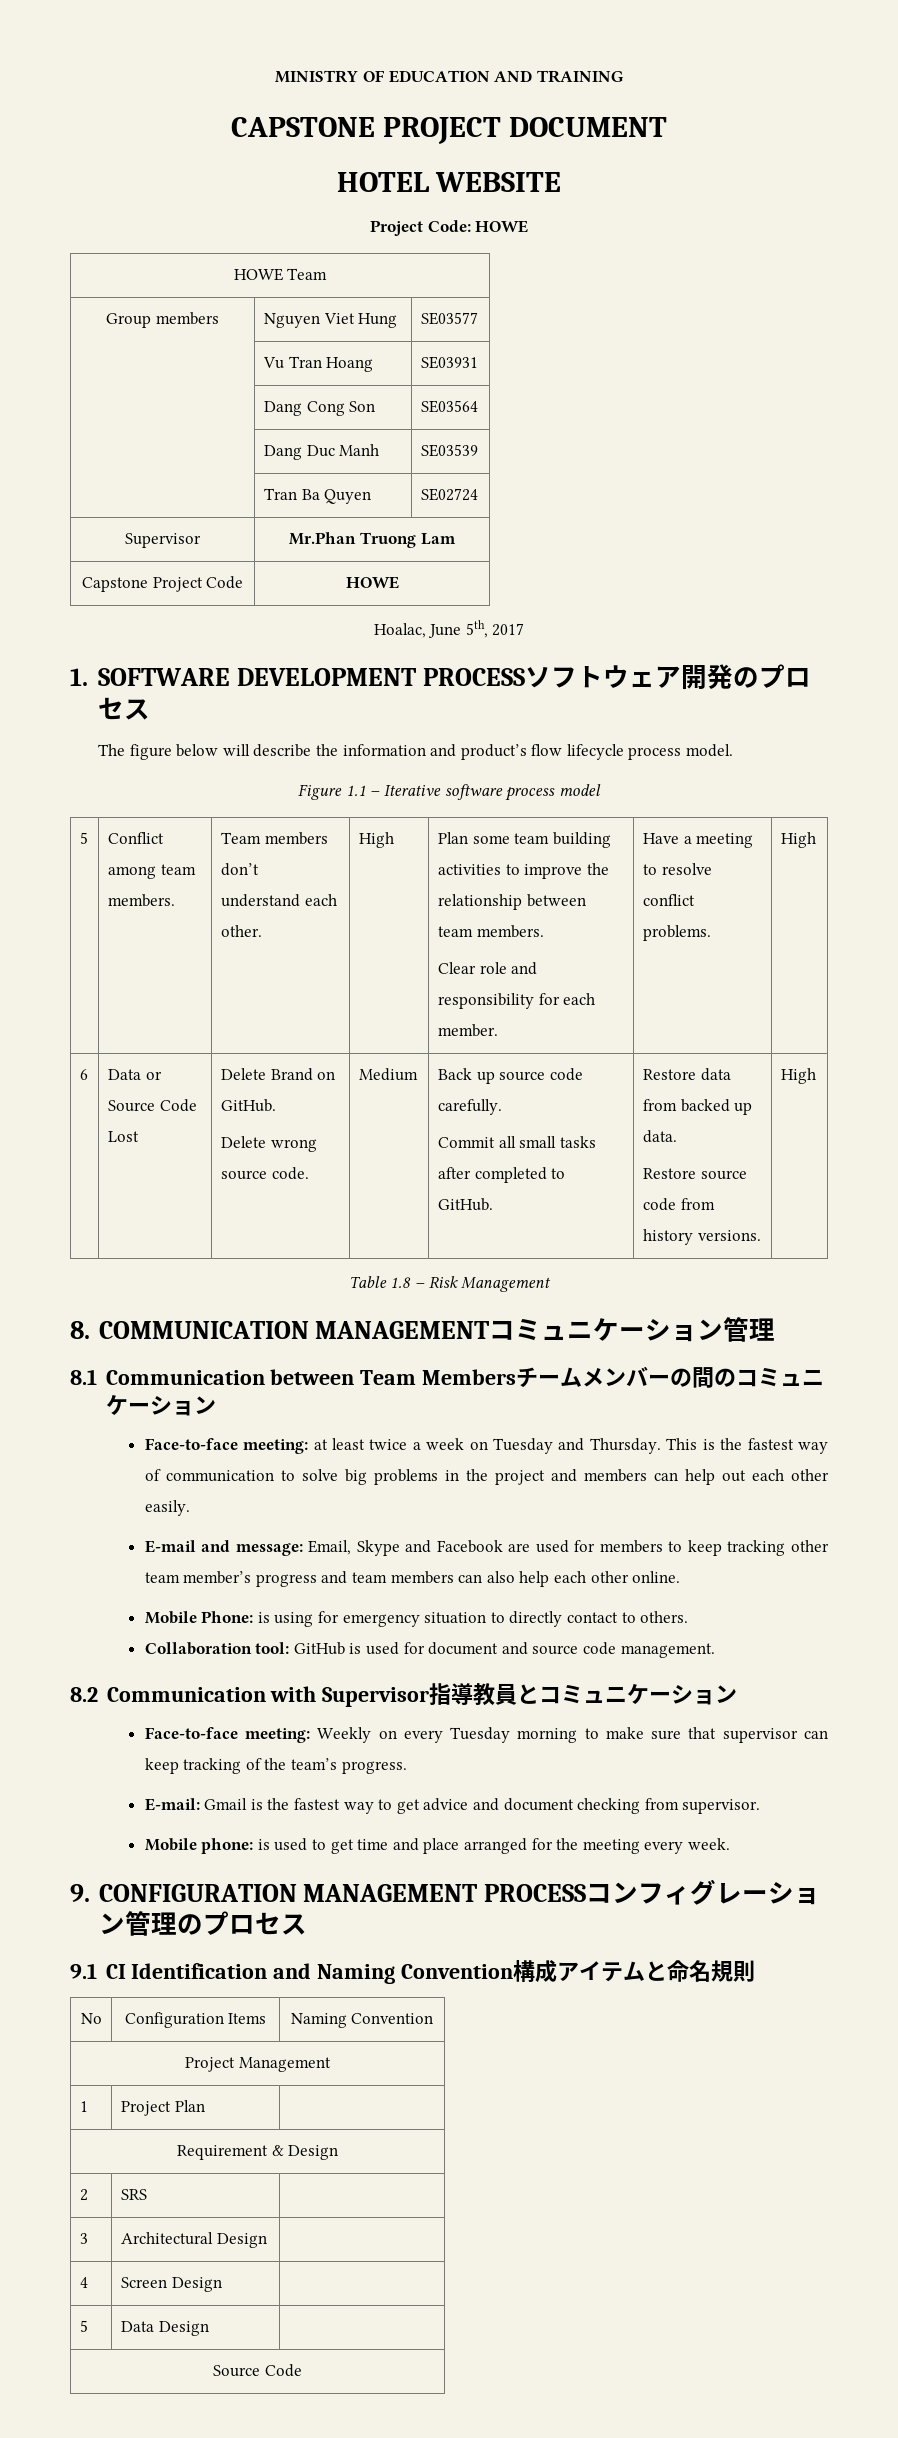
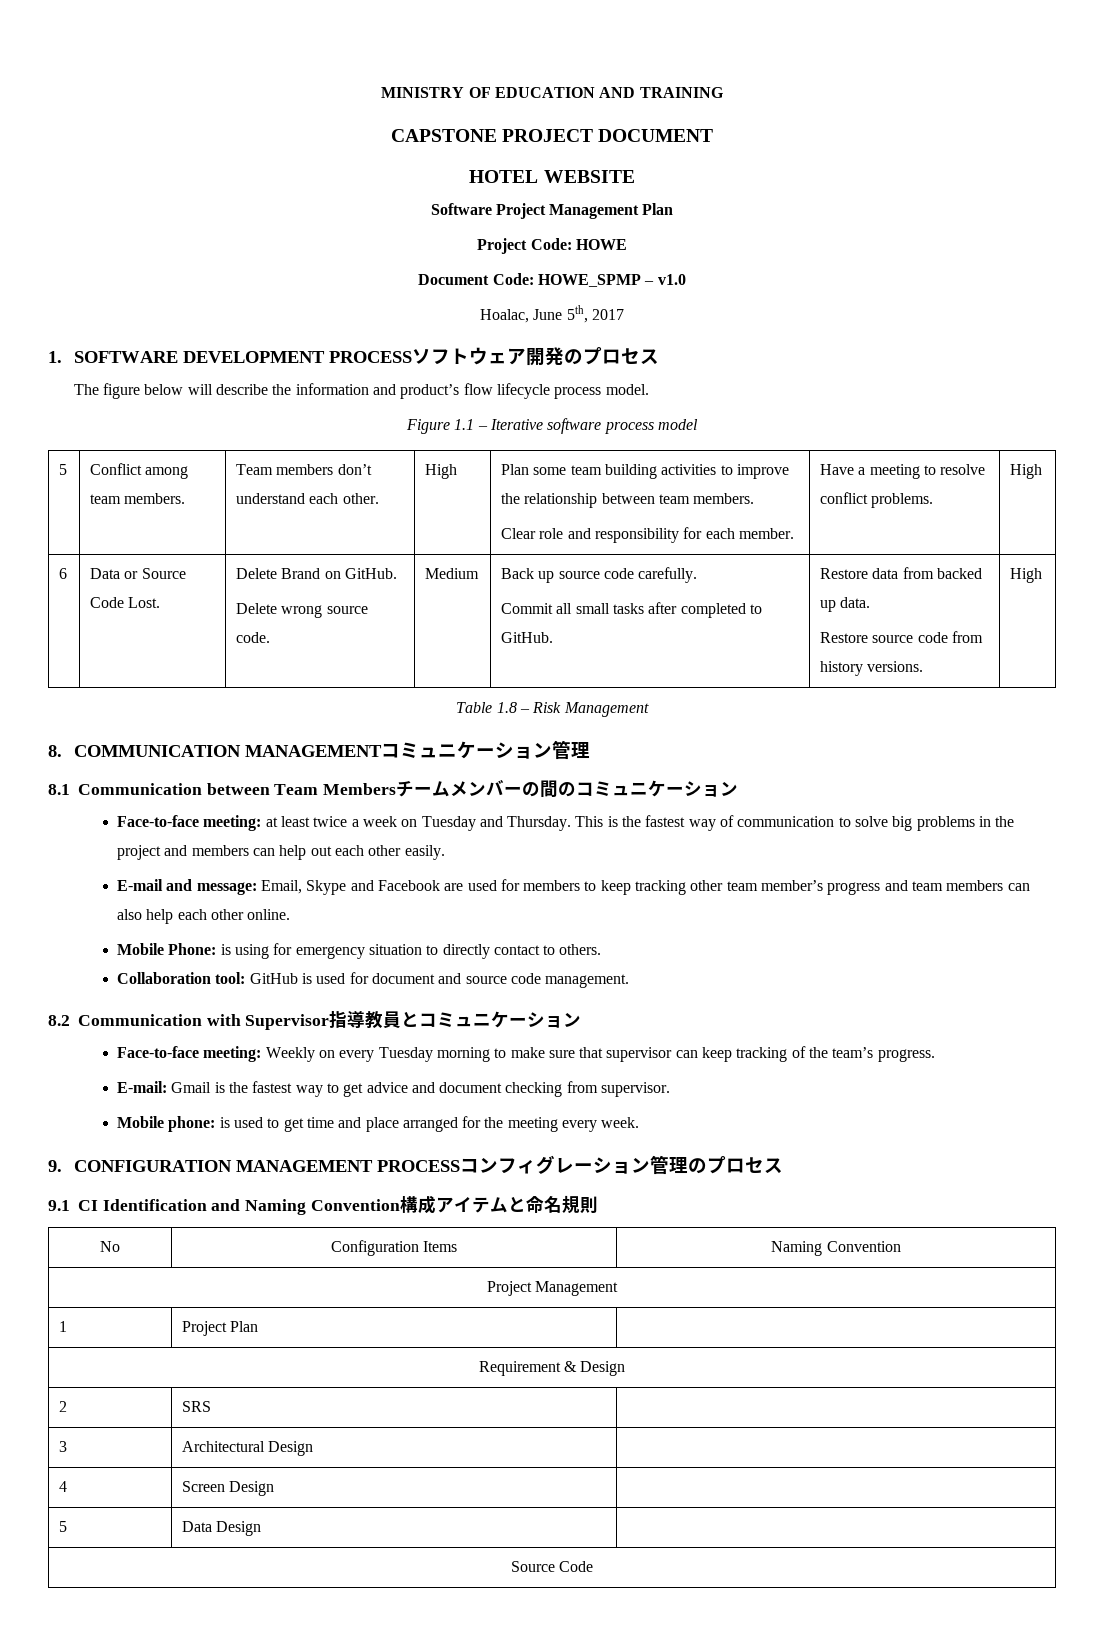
+ Software Project Management Plan
- HOWE Team
- Group members | Nguyen Viet Hung | SE03577
- | Vu Tran Hoang | SE03931
- | Dang Cong Son | SE03564
- | Dang Duc Manh | SE03539
- | Tran Ba Quyen | SE02724
- Supervisor | Mr.Phan Truong Lam
- Capstone Project Code | HOWE
+ Document Code: HOWE_SPMP – v1.0
- Data or Source Code Lost
+ Data or Source Code Lost.

